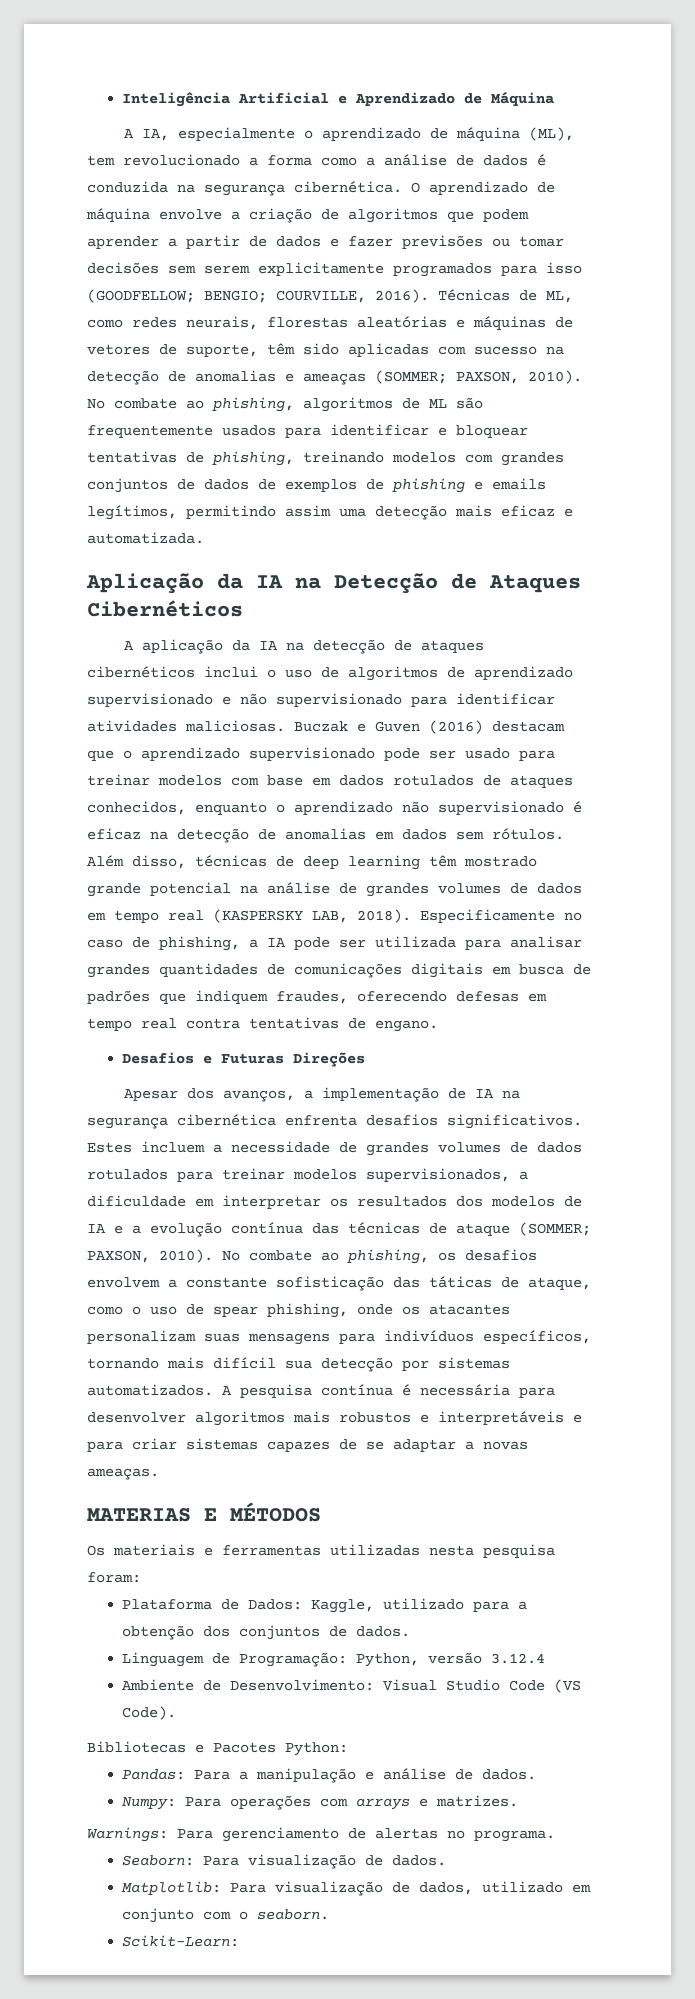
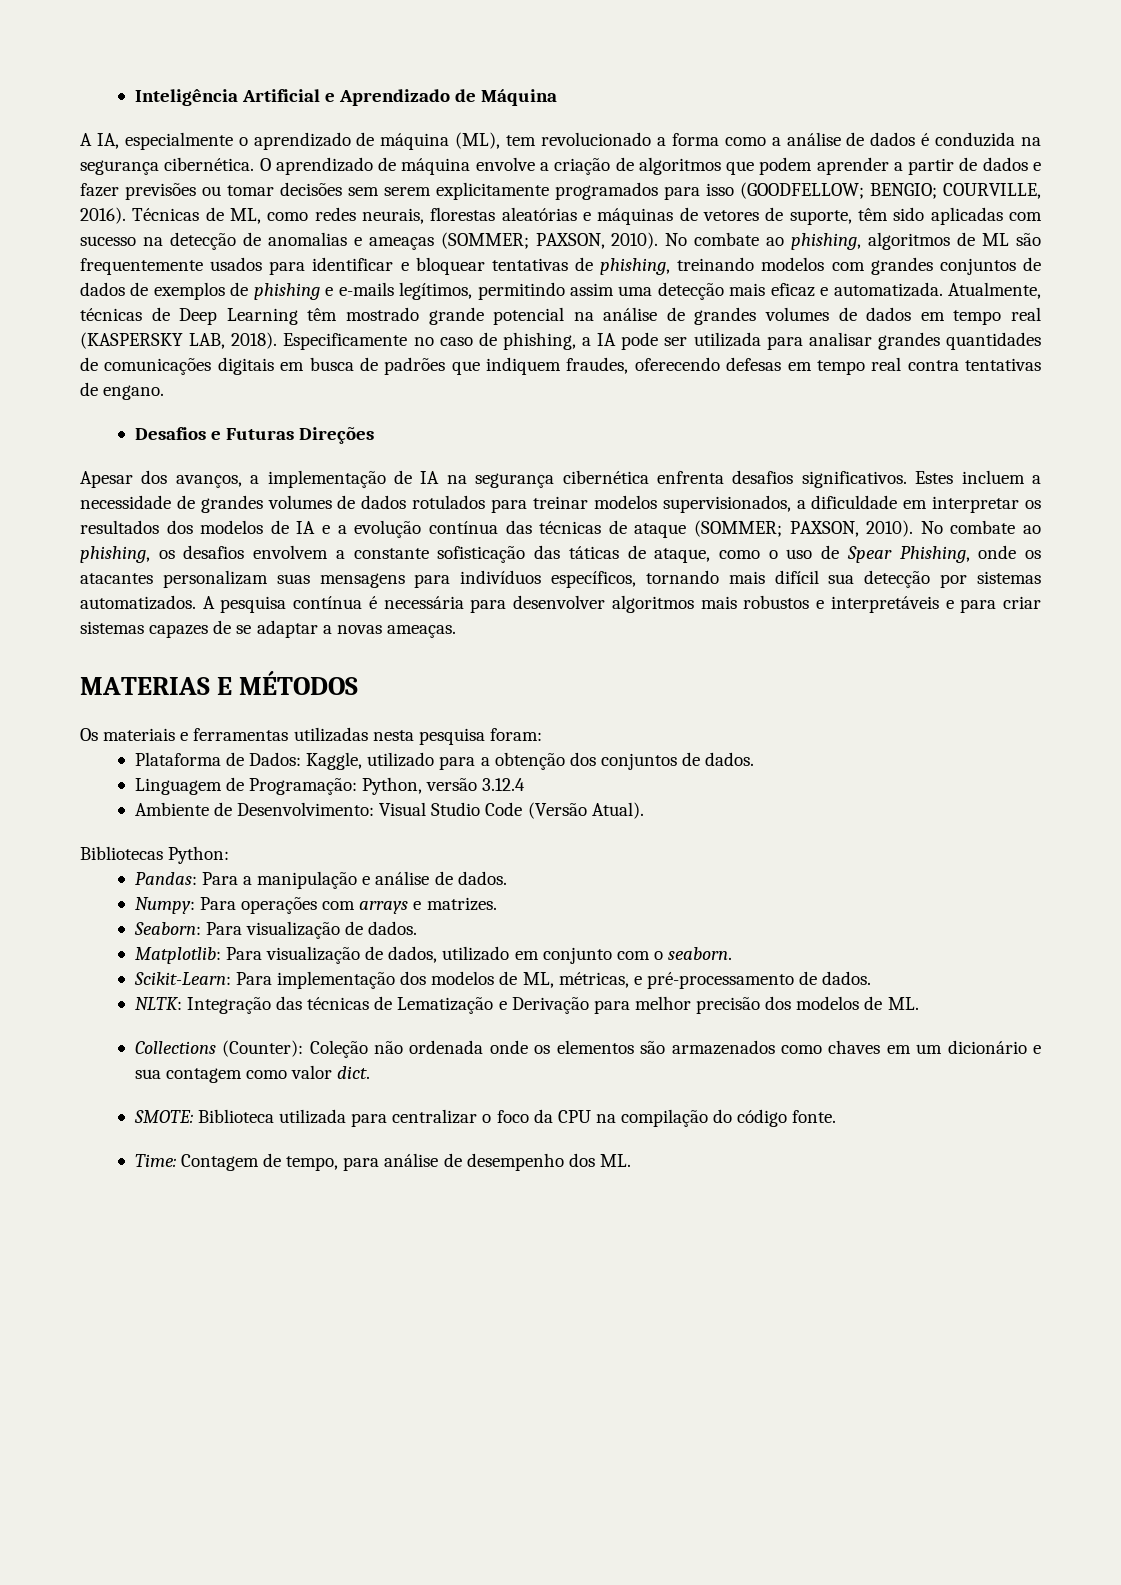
- No combate ao phishing, algoritmos de ML são frequentemente usados para identificar e bloquear tentativas de phishing, treinando modelos com grandes conjuntos de dados de exemplos de phishing e emails legítimos, permitindo assim uma detecção mais eficaz e automatizada.
- Aplicação da IA na Detecção de Ataques Cibernéticos
- A aplicação da IA na detecção de ataques cibernéticos inclui o uso de algoritmos de aprendizado supervisionado e não supervisionado para identificar atividades maliciosas. Buczak e Guven (2016) destacam que o aprendizado supervisionado pode ser usado para treinar modelos com base em dados rotulados de ataques conhecidos, enquanto o aprendizado não supervisionado é eficaz na detecção de anomalias em dados sem rótulos. Além disso, técnicas de deep learning têm mostrado grande potencial na análise de grandes volumes de dados em tempo real (KASPERSKY LAB, 2018).
+ No combate ao phishing, algoritmos de ML são frequentemente usados para identificar e bloquear tentativas de phishing, treinando modelos com grandes conjuntos de dados de exemplos de phishing e e-mails legítimos, permitindo assim uma detecção mais eficaz e automatizada. Atualmente, técnicas de Deep Learning têm mostrado grande potencial na análise de grandes volumes de dados em tempo real (KASPERSKY LAB, 2018).
- No combate ao phishing, os desafios envolvem a constante sofisticação das táticas de ataque, como o uso de spear phishing, onde os atacantes personalizam suas mensagens para indivíduos específicos, tornando mais difícil sua detecção por sistemas automatizados.
+ No combate ao phishing, os desafios envolvem a constante sofisticação das táticas de ataque, como o uso de Spear Phishing, onde os atacantes personalizam suas mensagens para indivíduos específicos, tornando mais difícil sua detecção por sistemas automatizados.
- Ambiente de Desenvolvimento: Visual Studio Code (VS Code).
+ Ambiente de Desenvolvimento: Visual Studio Code (Versão Atual).
- Bibliotecas e Pacotes Python:
+ Bibliotecas Python:
- Warnings: Para gerenciamento de alertas no programa.
- Scikit-Learn:
+ Scikit-Learn: Para implementação dos modelos de ML, métricas, e pré-processamento de dados.
+ NLTK: Integração das técnicas de Lematização e Derivação para melhor precisão dos modelos de ML.
+ Collections (Counter): Coleção não ordenada onde os elementos são armazenados como chaves em um dicionário e sua contagem como valor dict.
+ SMOTE: Biblioteca utilizada para centralizar o foco da CPU na compilação do código fonte.
+ Time: Contagem de tempo, para análise de desempenho dos ML.

